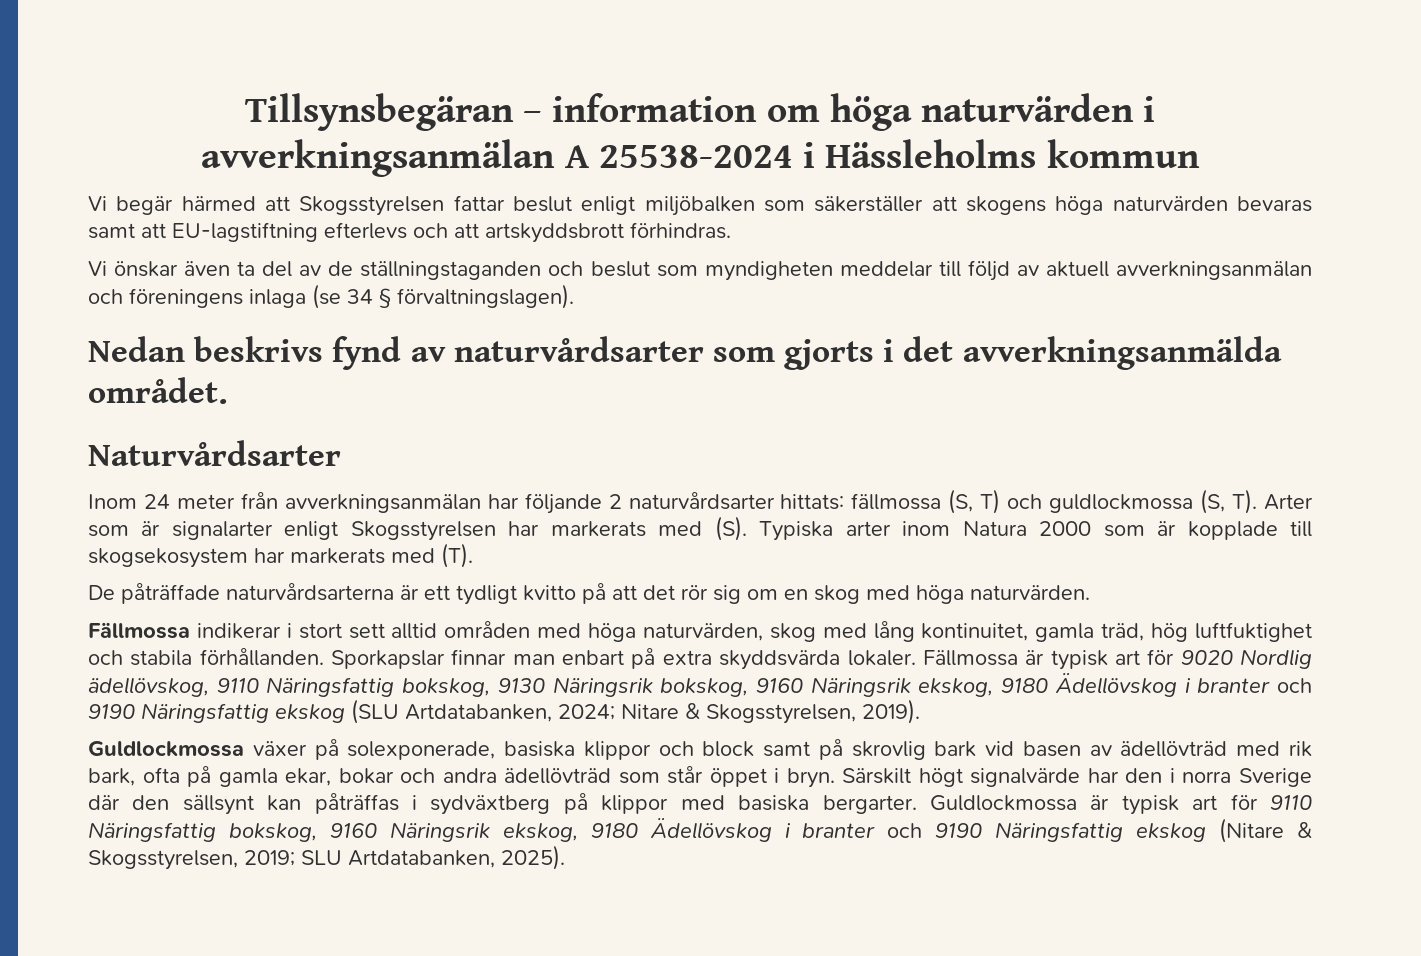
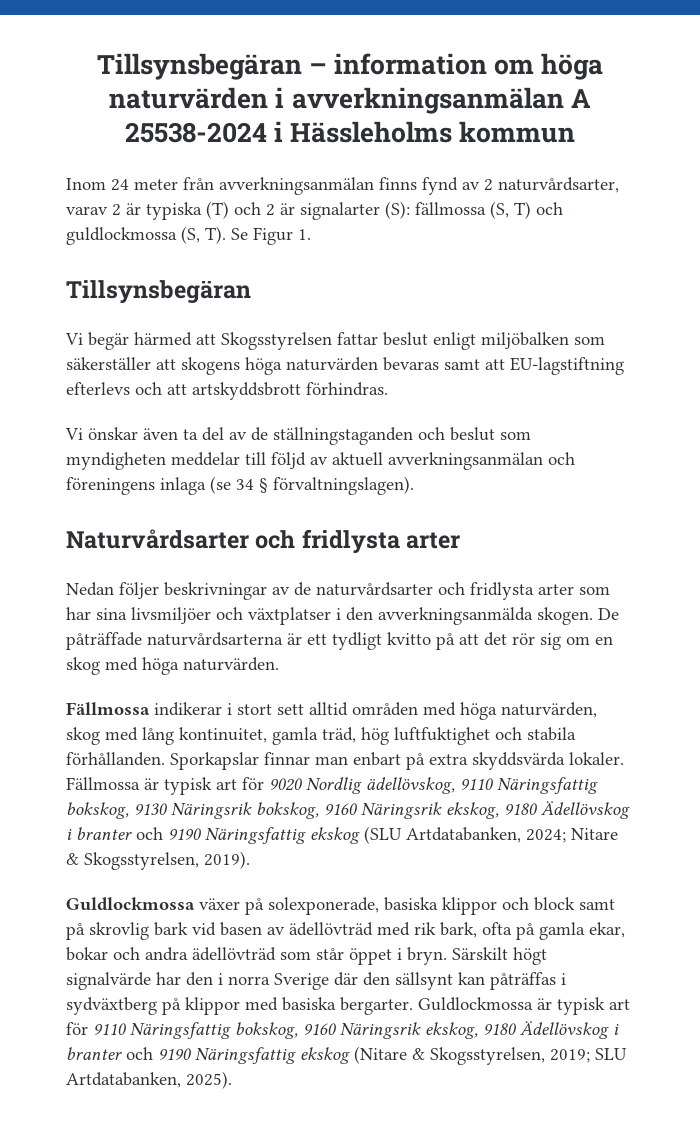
+ Inom 24 meter från avverkningsanmälan finns fynd av 2 naturvårdsarter, varav 2 är typiska (T) och 2 är signalarter (S): fällmossa (S, T) och guldlockmossa (S, T). Se Figur 1.
+ Tillsynsbegäran
- Nedan beskrivs fynd av naturvårdsarter som gjorts i det avverkningsanmälda området.
- Naturvårdsarter
- Inom 24 meter från avverkningsanmälan har följande 2 naturvårdsarter hittats: fällmossa (S, T) och guldlockmossa (S, T). Arter som är signalarter enligt Skogsstyrelsen har markerats med (S). Typiska arter inom Natura 2000 som är kopplade till skogsekosystem har markerats med (T).
- De påträffade naturvårdsarterna är ett tydligt kvitto på att det rör sig om en skog med höga naturvärden.
+ Naturvårdsarter och fridlysta arter
+ Nedan följer beskrivningar av de naturvårdsarter och fridlysta arter som har sina livsmiljöer och växtplatser i den avverkningsanmälda skogen. De påträffade naturvårdsarterna är ett tydligt kvitto på att det rör sig om en skog med höga naturvärden.

